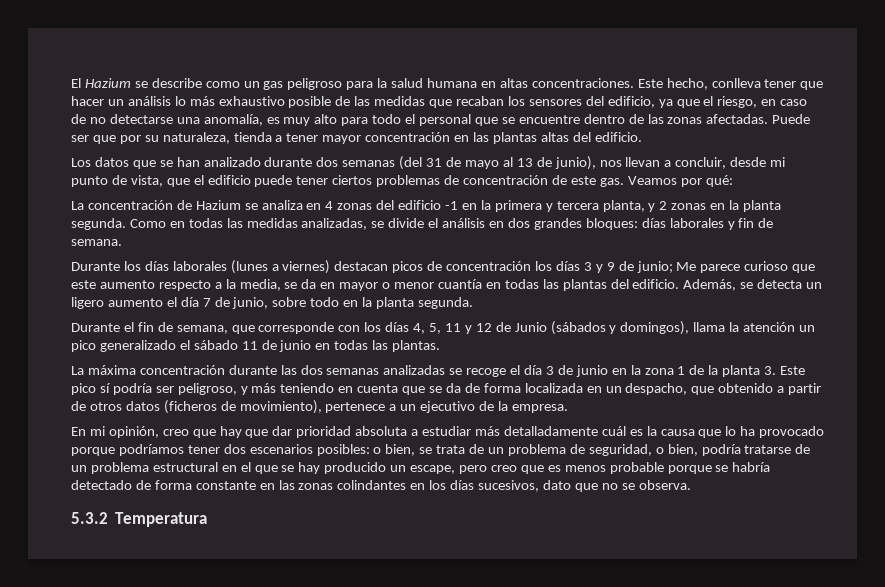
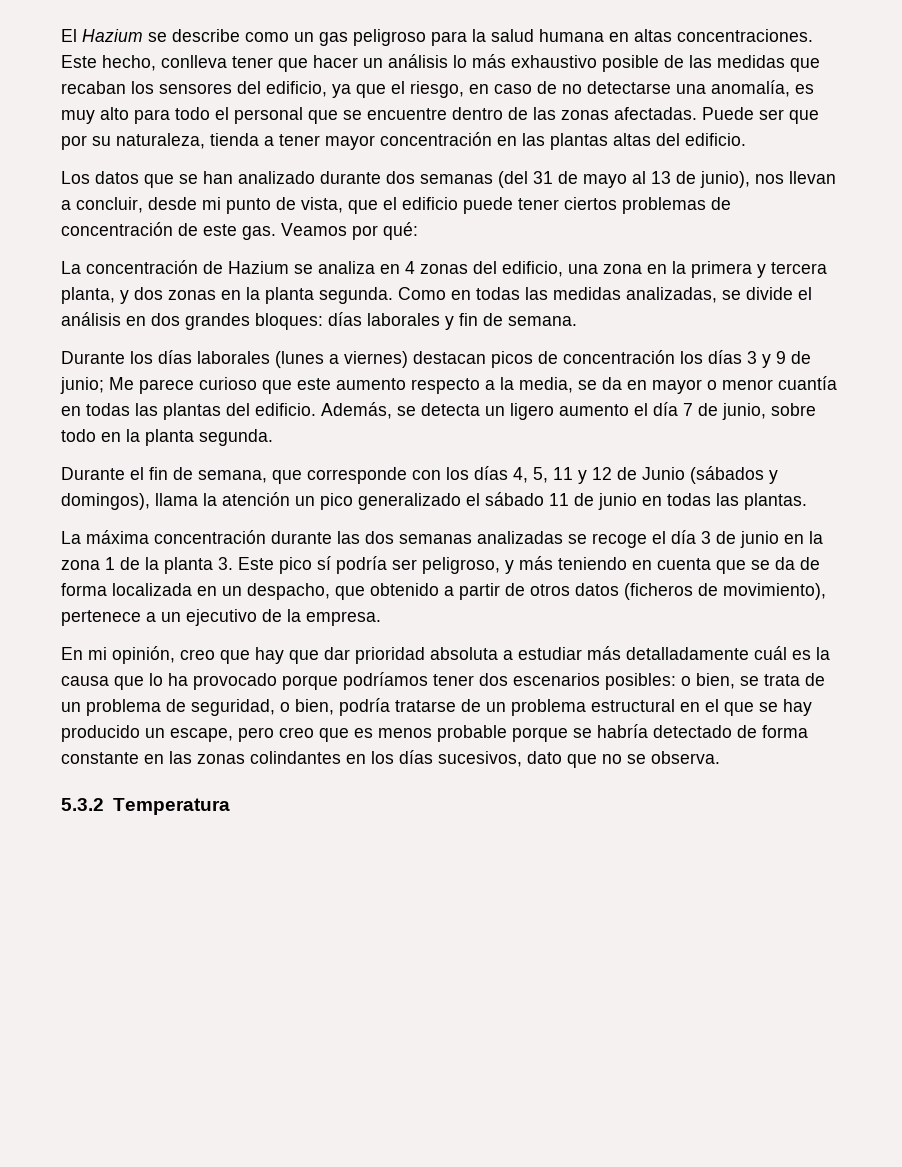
- La concentración de Hazium se analiza en 4 zonas del edificio -1 en la primera y tercera planta, y 2 zonas en la planta segunda.
+ La concentración de Hazium se analiza en 4 zonas del edificio, una zona en la primera y tercera planta, y dos zonas en la planta segunda.

